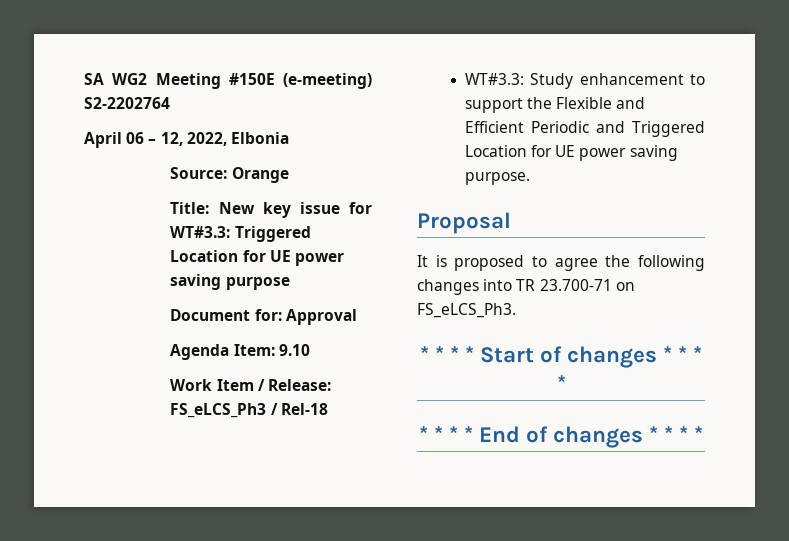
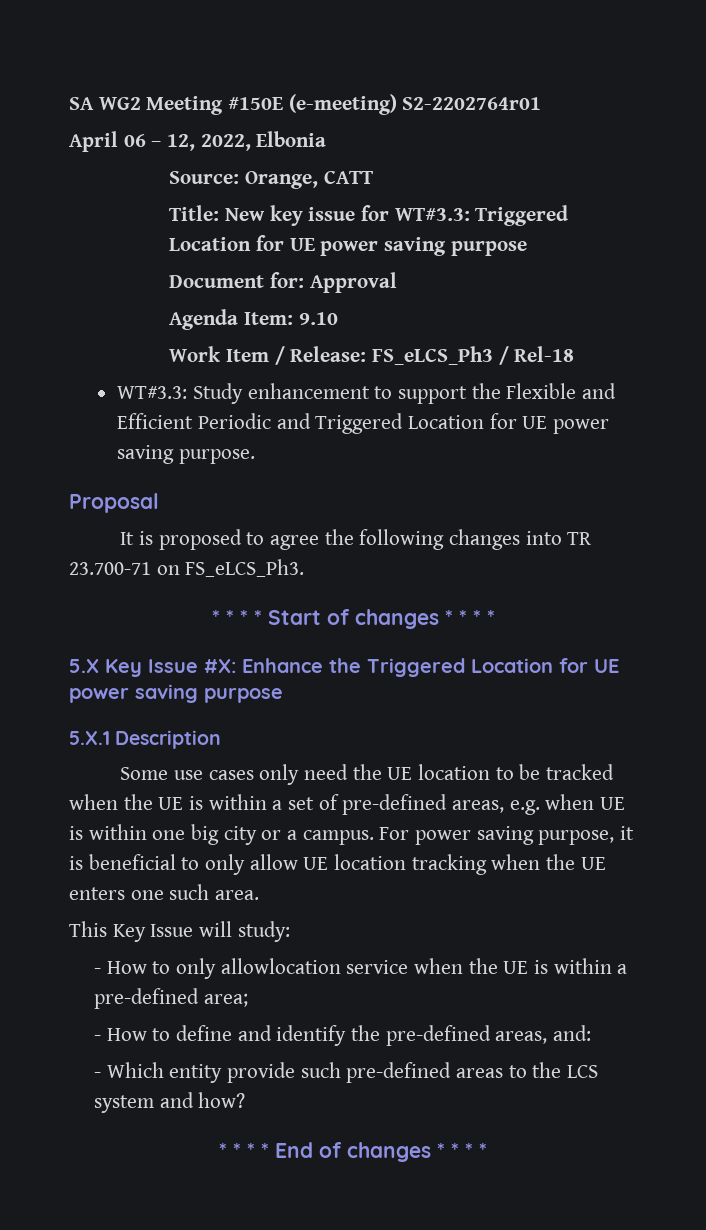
- SA WG2 Meeting #150E (e-meeting) S2-2202764
+ SA WG2 Meeting #150E (e-meeting) S2-2202764r01
- Source: Orange
+ Source: Orange, CATT
+ 5.X Key Issue #X: Enhance the Triggered Location for UE power saving purpose
+ 5.X.1 Description
+ Some use cases only need the UE location to be tracked when the UE is within a set of pre-defined areas, e.g. when UE is within one big city or a campus. For power saving purpose, it is beneficial to only allow UE location tracking when the UE enters one such area.
+ This Key Issue will study:
+ - How to only allowlocation service when the UE is within a pre-defined area;
+ - How to define and identify the pre-defined areas, and:
+ - Which entity provide such pre-defined areas to the LCS system and how?

